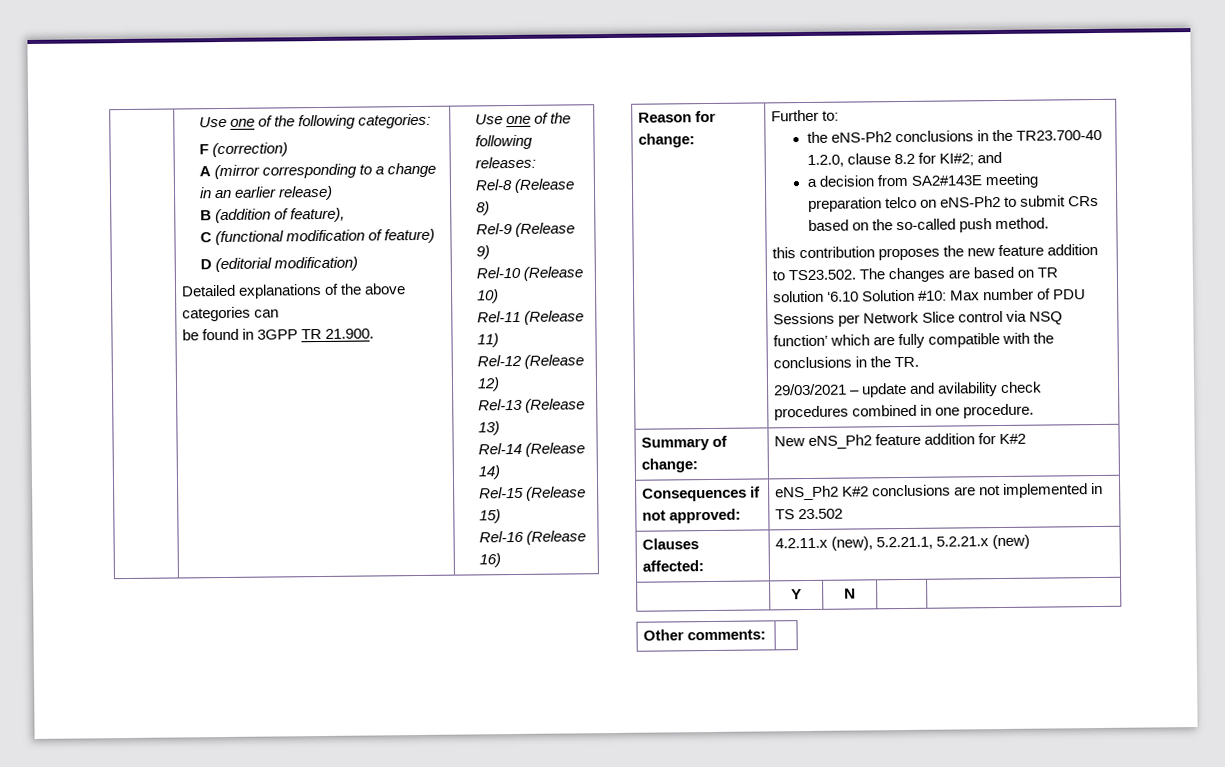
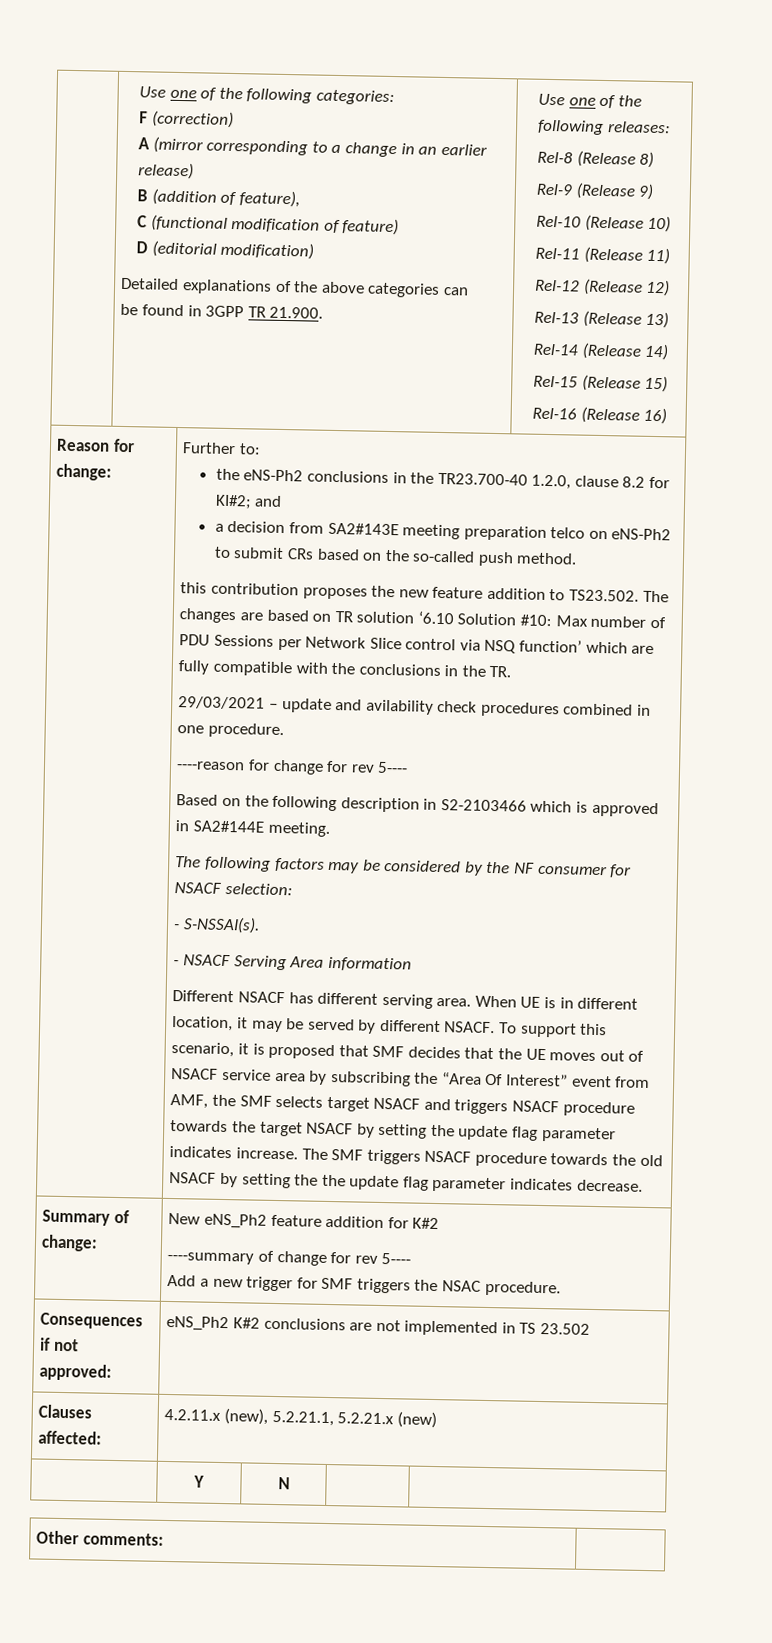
+ ----reason for change for rev 5----
+ Based on the following description in S2-2103466 which is approved in SA2#144E meeting.
+ The following factors may be considered by the NF consumer for NSACF selection:
+ - S-NSSAI(s).
+ - NSACF Serving Area information
+ Different NSACF has different serving area. When UE is in different location, it may be served by different NSACF. To support this scenario, it is proposed that SMF decides that the UE moves out of NSACF service area by subscribing the “Area Of Interest” event from AMF, the SMF selects target NSACF and triggers NSACF procedure towards the target NSACF by setting the update flag parameter indicates increase. The SMF triggers NSACF procedure towards the old NSACF by setting the the update flag parameter indicates decrease.
  Summary of change: | New eNS_Ph2 feature addition for K#2
+ ----summary of change for rev 5----
+ Add a new trigger for SMF triggers the NSAC procedure.

